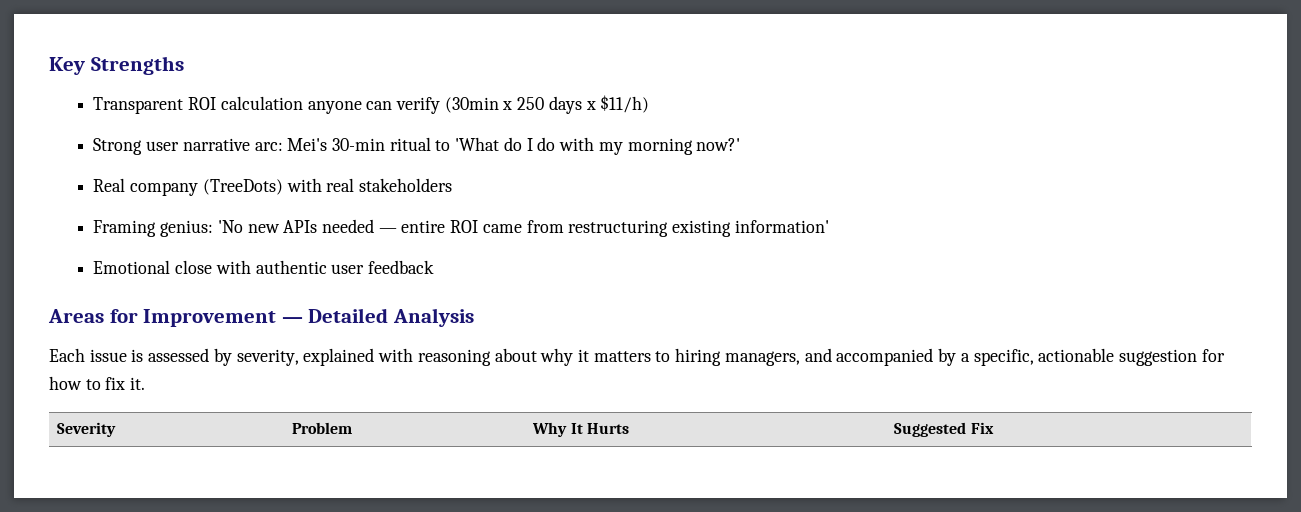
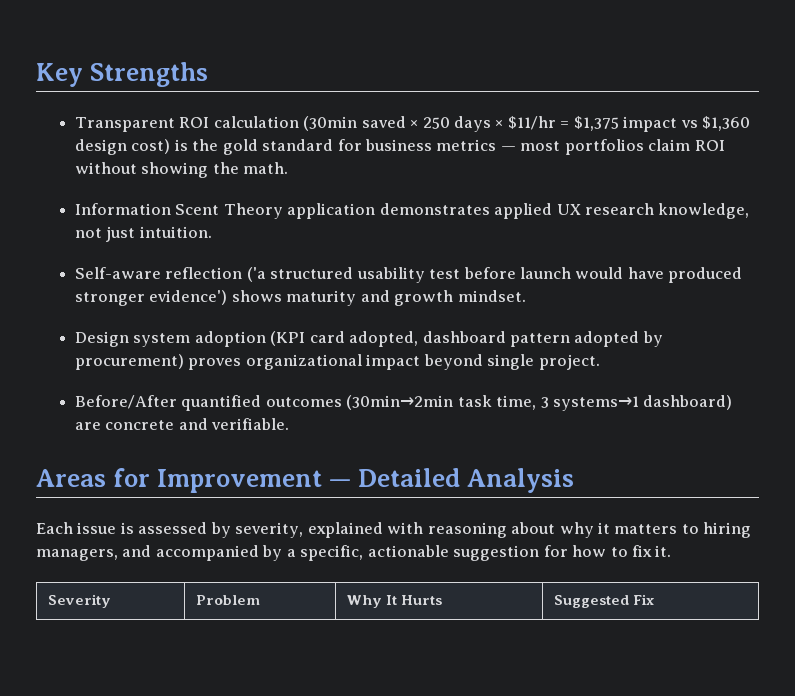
- Transparent ROI calculation anyone can verify (30min x 250 days x $11/h)
- Strong user narrative arc: Mei's 30-min ritual to 'What do I do with my morning now?'
- Real company (TreeDots) with real stakeholders
- Framing genius: 'No new APIs needed — entire ROI came from restructuring existing information'
- Emotional close with authentic user feedback
+ Transparent ROI calculation (30min saved × 250 days × $11/hr = $1,375 impact vs $1,360 design cost) is the gold standard for business metrics — most portfolios claim ROI without showing the math.
+ Information Scent Theory application demonstrates applied UX research knowledge, not just intuition.
+ Self-aware reflection ('a structured usability test before launch would have produced stronger evidence') shows maturity and growth mindset.
+ Design system adoption (KPI card adopted, dashboard pattern adopted by procurement) proves organizational impact beyond single project.
+ Before/After quantified outcomes (30min→2min task time, 3 systems→1 dashboard) are concrete and verifiable.

